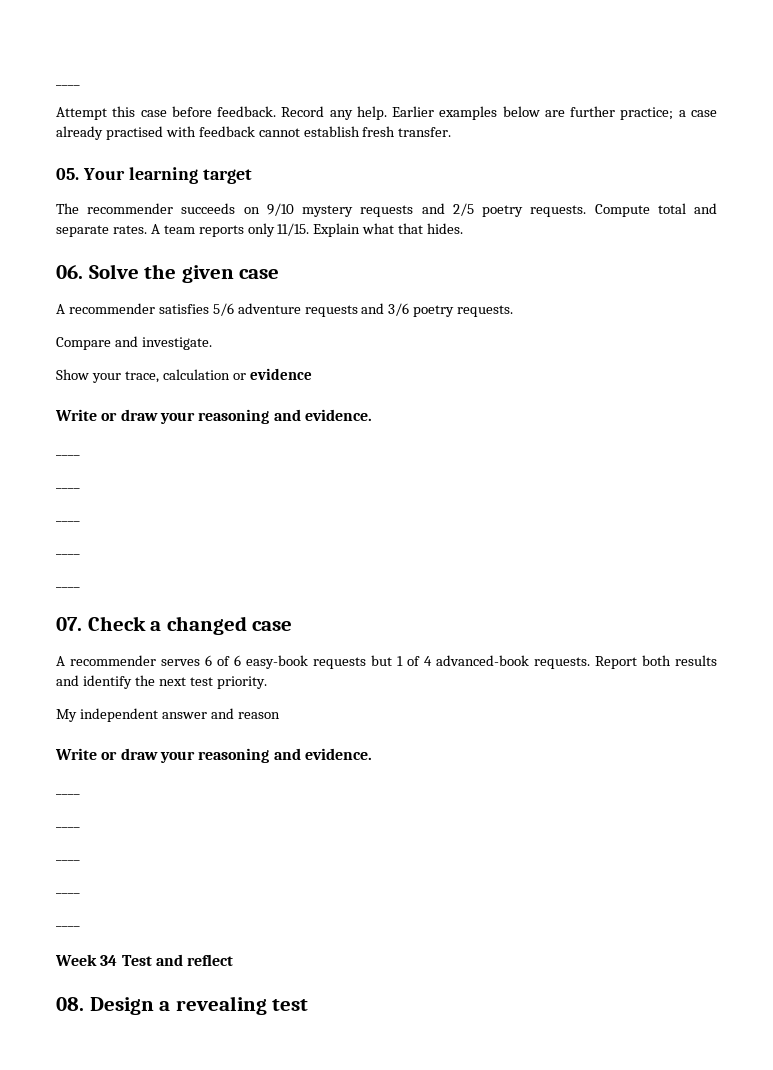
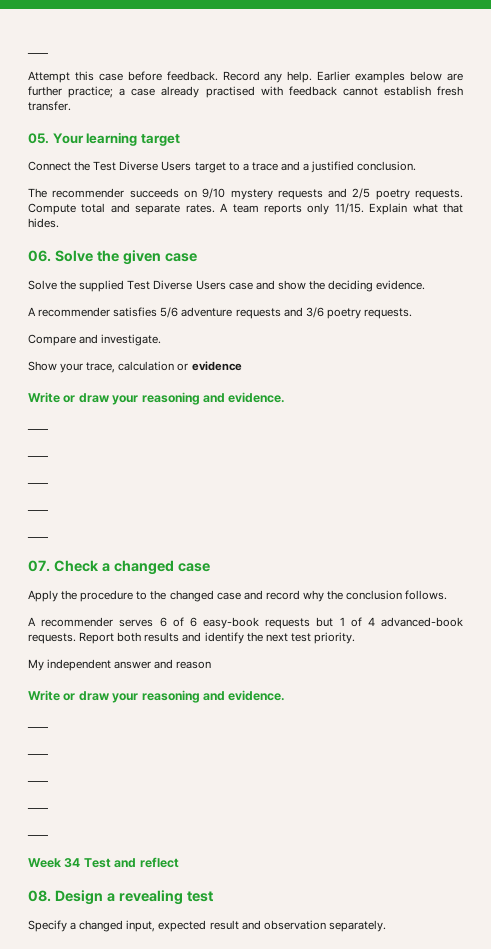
+ Connect the Test Diverse Users target to a trace and a justified conclusion.
+ Solve the supplied Test Diverse Users case and show the deciding evidence.
+ Apply the procedure to the changed case and record why the conclusion follows.
+ Specify a changed input, expected result and observation separately.

